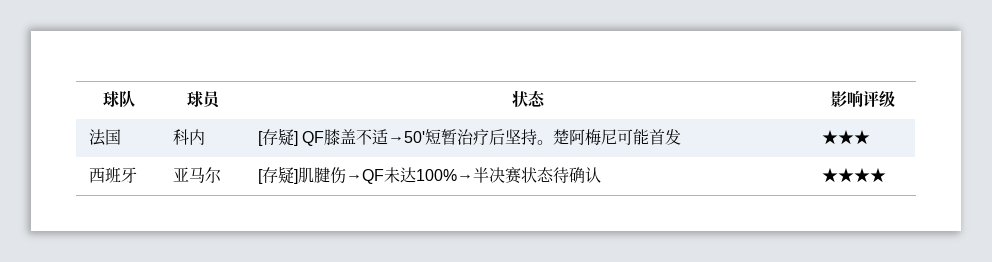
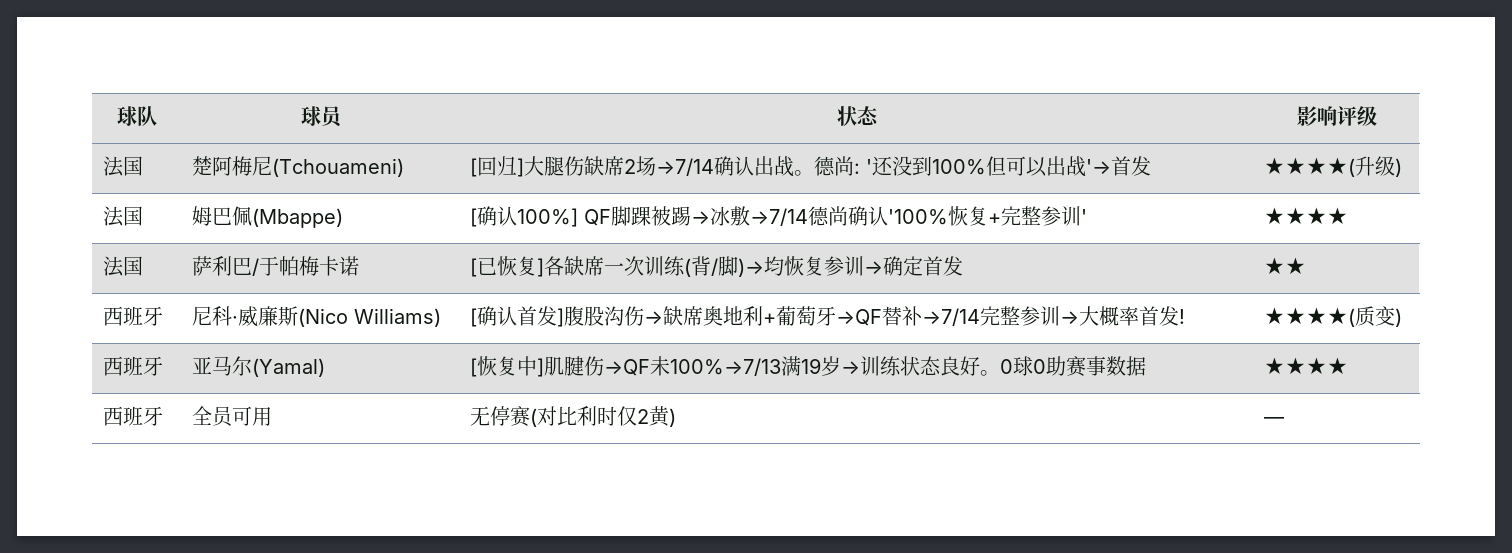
- 法国 | 科内 | [存疑] QF膝盖不适→50'短暂治疗后坚持。楚阿梅尼可能首发 | ★★★
+ 法国 | 楚阿梅尼(Tchouameni) | [回归]大腿伤缺席2场→7/14确认出战。德尚: '还没到100%但可以出战'→首发 | ★★★★(升级)
+ 法国 | 姆巴佩(Mbappe) | [确认100%] QF脚踝被踢→冰敷→7/14德尚确认'100%恢复+完整参训' | ★★★★
+ 法国 | 萨利巴/于帕梅卡诺 | [已恢复]各缺席一次训练(背/脚)→均恢复参训→确定首发 | ★★
+ 西班牙 | 尼科·威廉斯(Nico Williams) | [确认首发]腹股沟伤→缺席奥地利+葡萄牙→QF替补→7/14完整参训→大概率首发! | ★★★★(质变)
- 西班牙 | 亚马尔 | [存疑]肌腱伤→QF未达100%→半决赛状态待确认 | ★★★★
+ 西班牙 | 亚马尔(Yamal) | [恢复中]肌腱伤→QF未100%→7/13满19岁→训练状态良好。0球0助赛事数据 | ★★★★
+ 西班牙 | 全员可用 | 无停赛(对比利时仅2黄) | —

